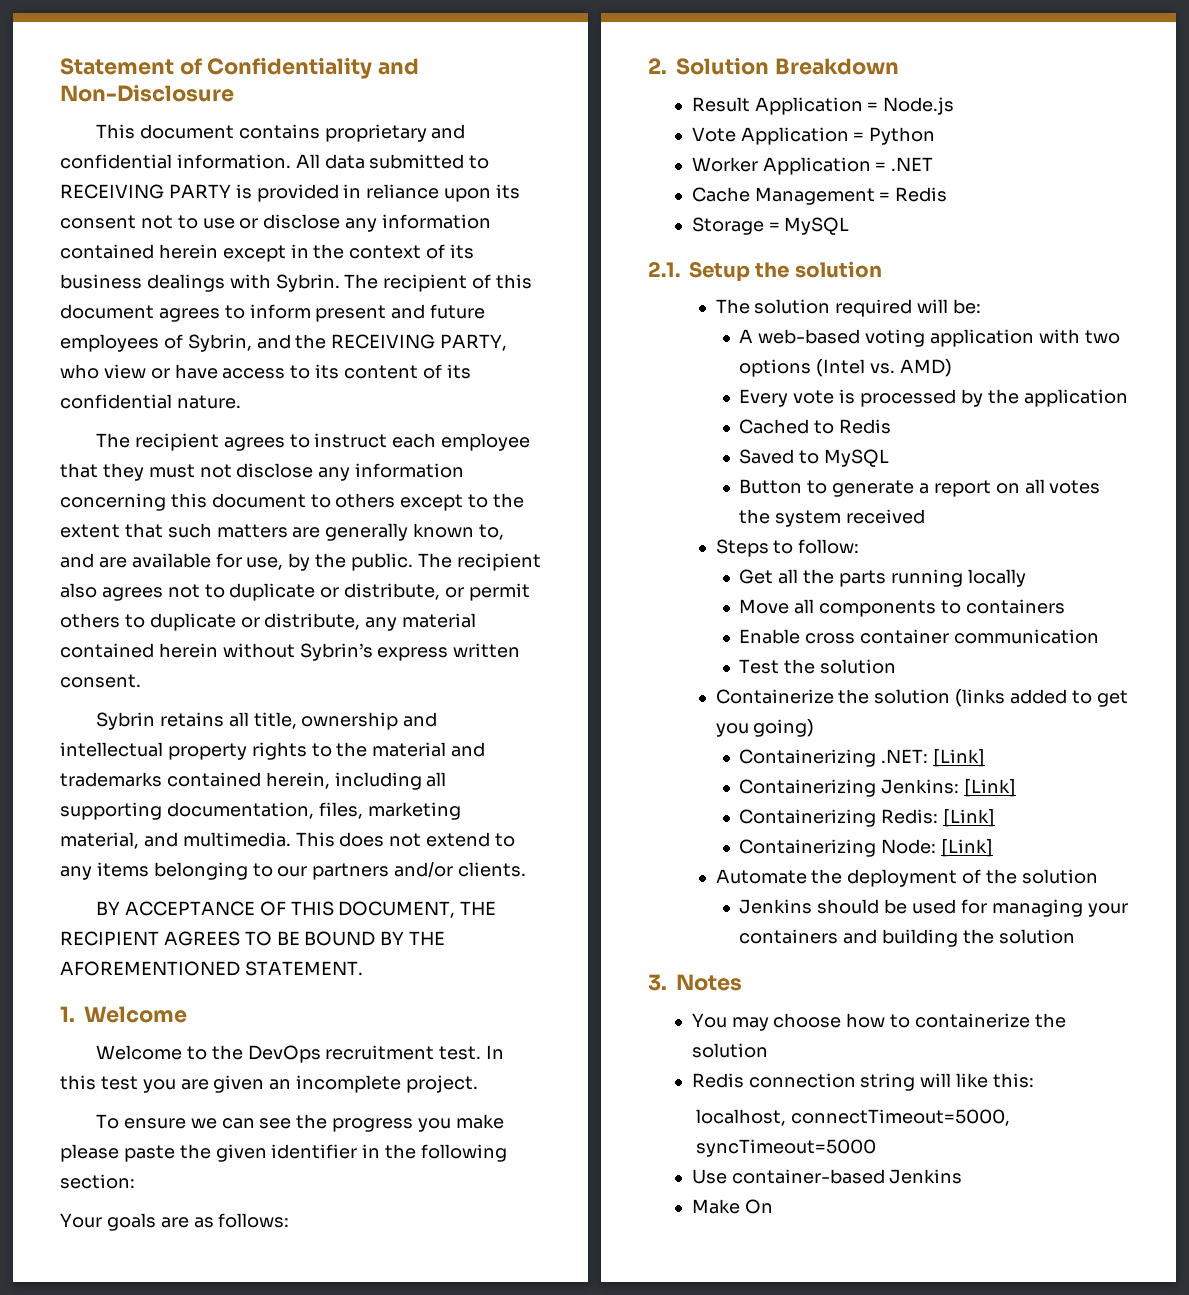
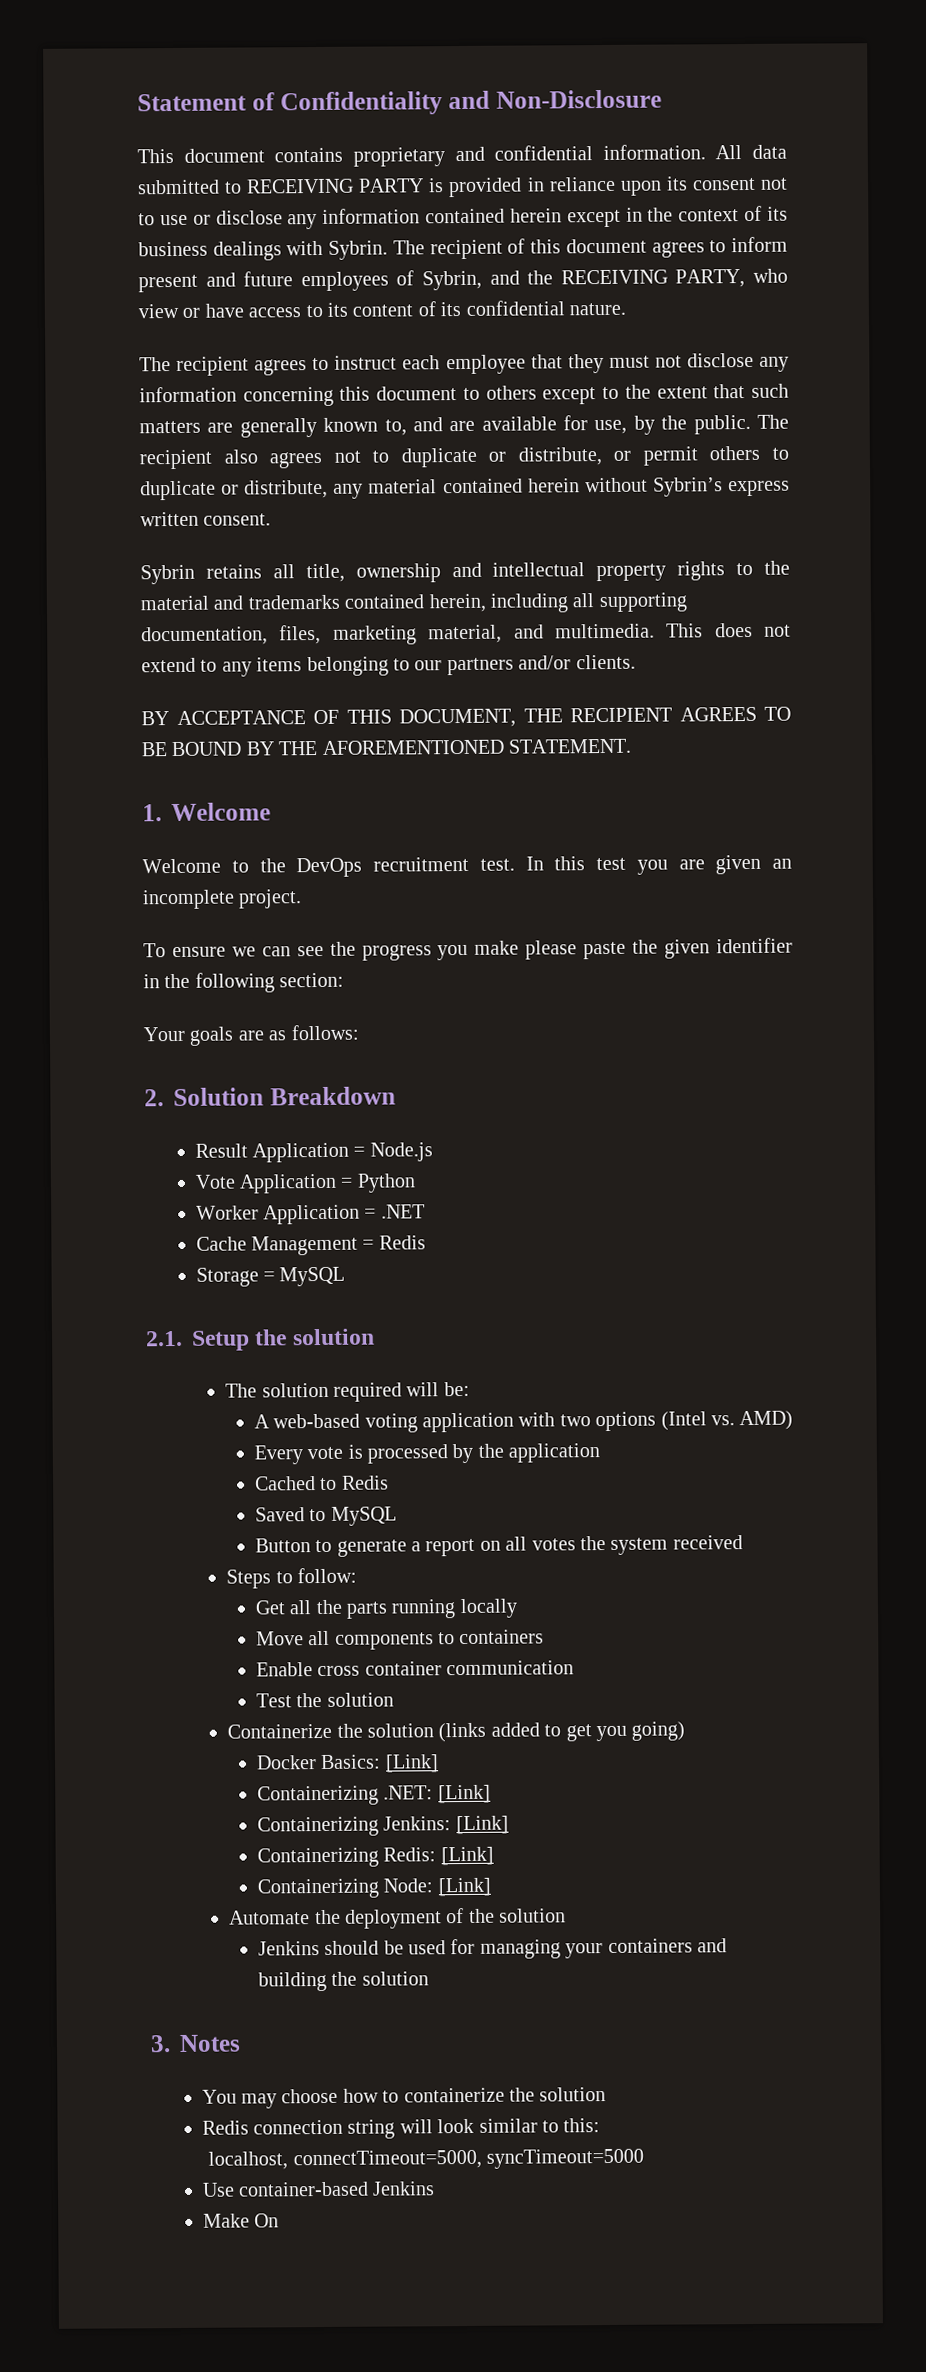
+ Docker Basics: [Link]
- Redis connection string will like this:
+ Redis connection string will look similar to this:

